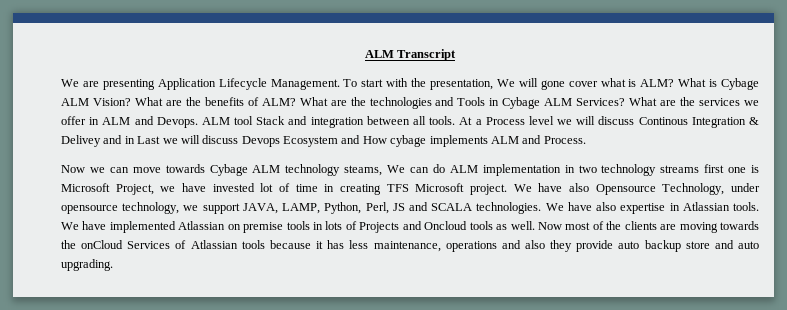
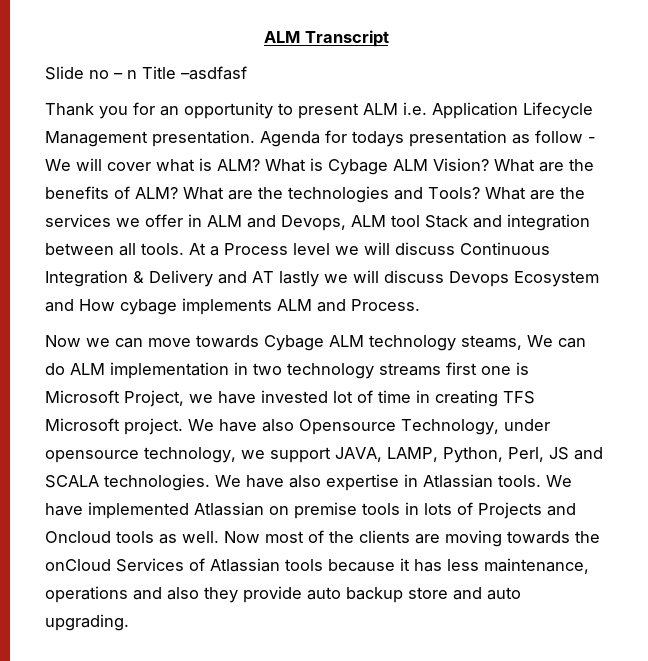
- We are presenting Application Lifecycle Management. To start with the presentation, We will gone cover what is ALM?
+ Slide no – n Title –asdfasf
+ Thank you for an opportunity to present ALM i.e. Application Lifecycle Management presentation. Agenda for todays presentation as follow - We will cover what is ALM?
- What are the technologies and Tools in Cybage ALM Services?
+ What are the technologies and Tools?
- What are the services we offer in ALM and Devops. ALM tool Stack and integration between all tools.
+ What are the services we offer in ALM and Devops, ALM tool Stack and integration between all tools.
- At a Process level we will discuss Continous Integration & Delivey and in Last we will discuss Devops Ecosystem and How cybage implements ALM and Process.
+ At a Process level we will discuss Continuous Integration & Delivery and AT lastly we will discuss Devops Ecosystem and How cybage implements ALM and Process.

